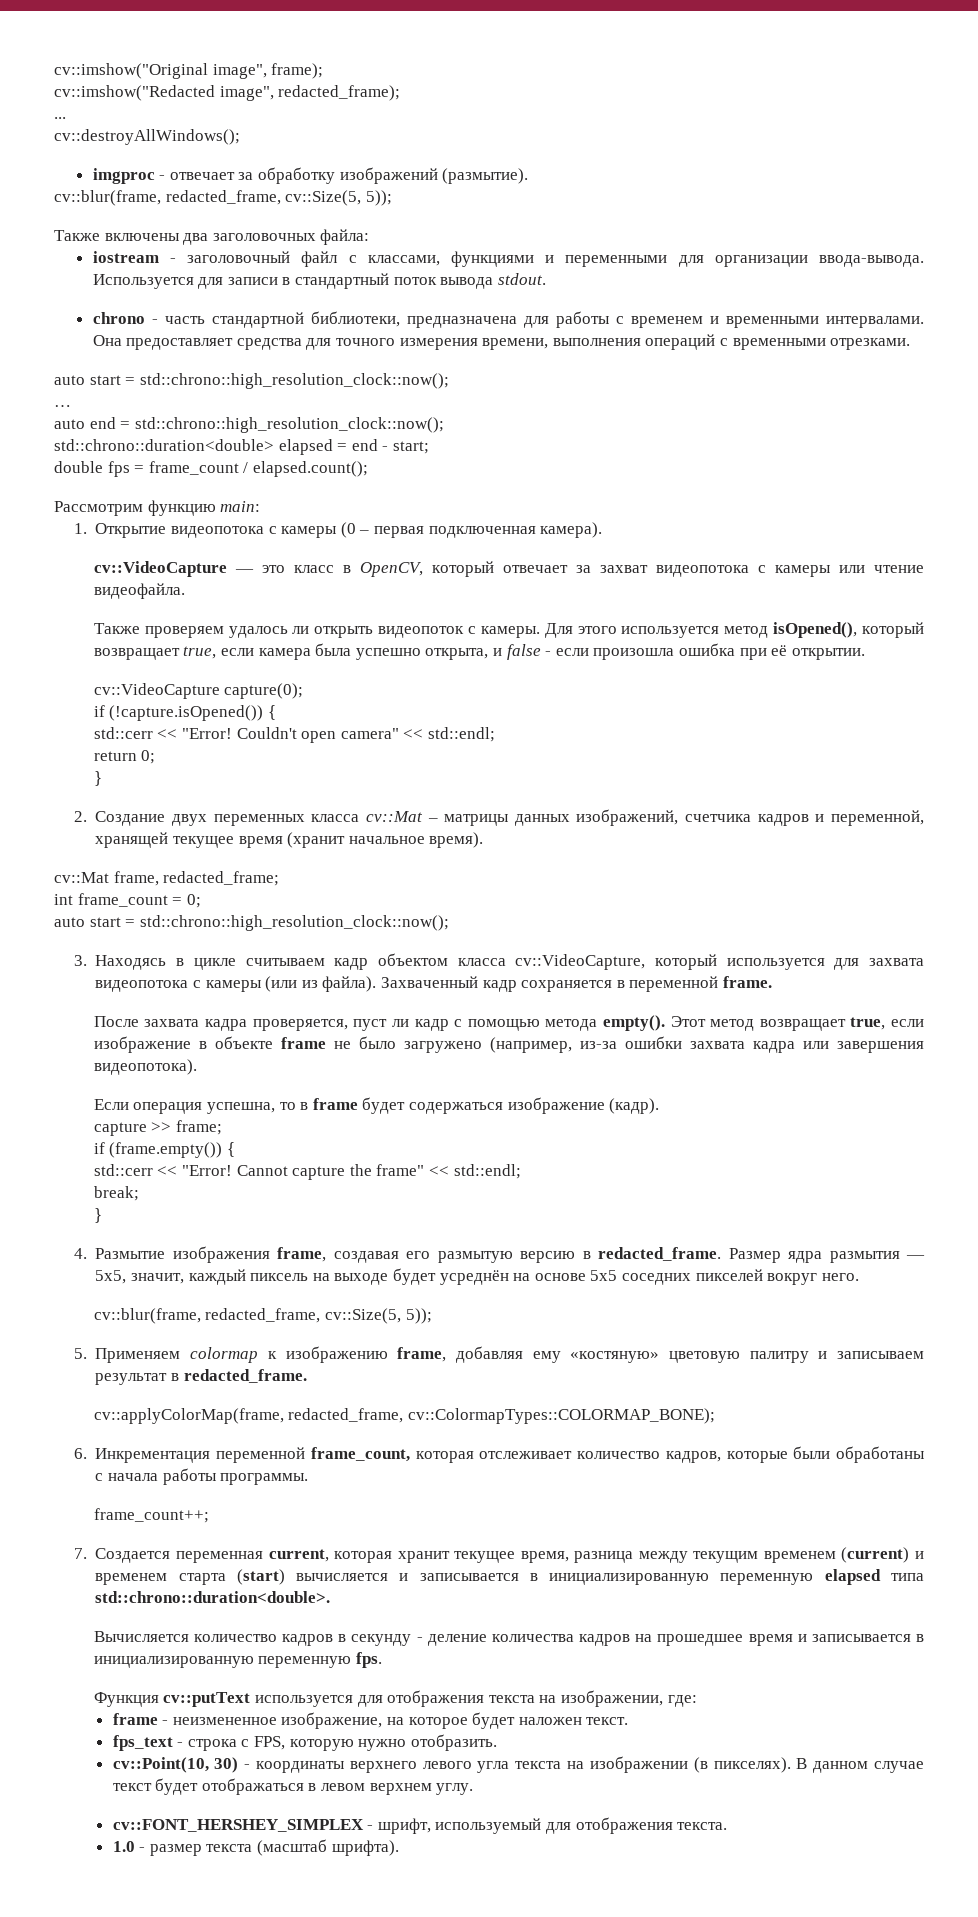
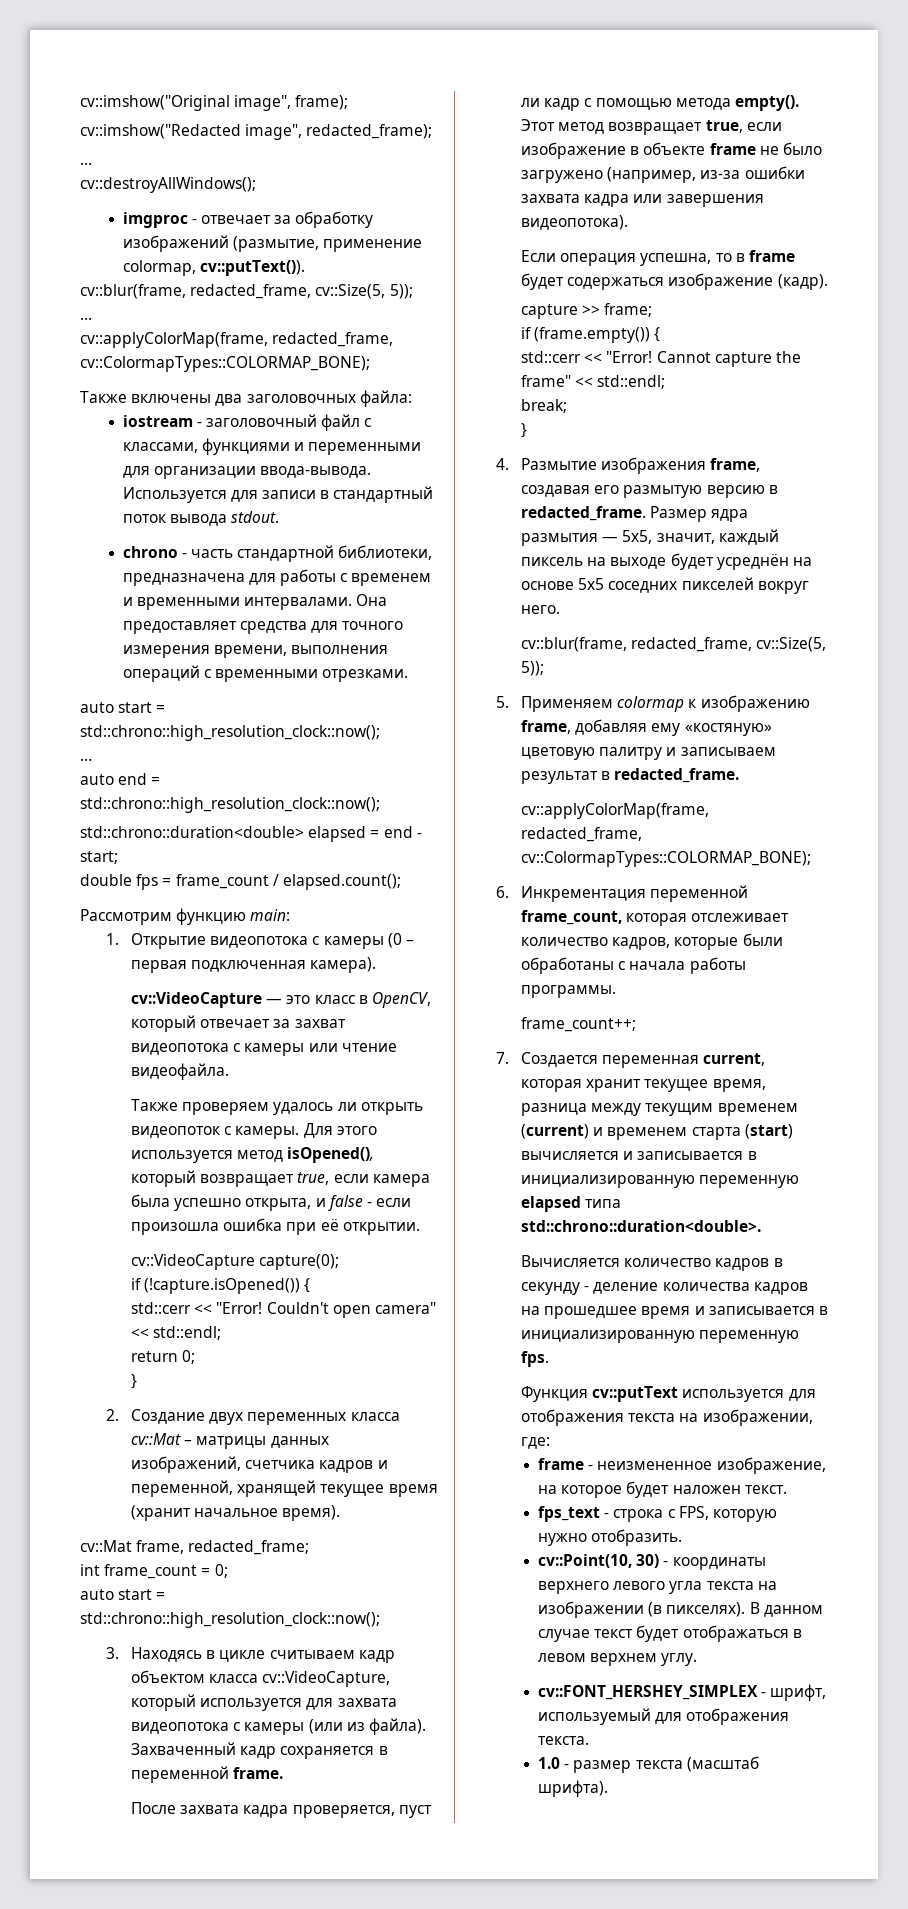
- imgproc - отвечает за обработку изображений (размытие).
+ imgproc - отвечает за обработку изображений (размытие, применение colormap, cv::putText()).
  cv::blur(frame, redacted_frame, cv::Size(5, 5));
+ …
+ cv::applyColorMap(frame, redacted_frame, cv::ColormapTypes::COLORMAP_BONE);

